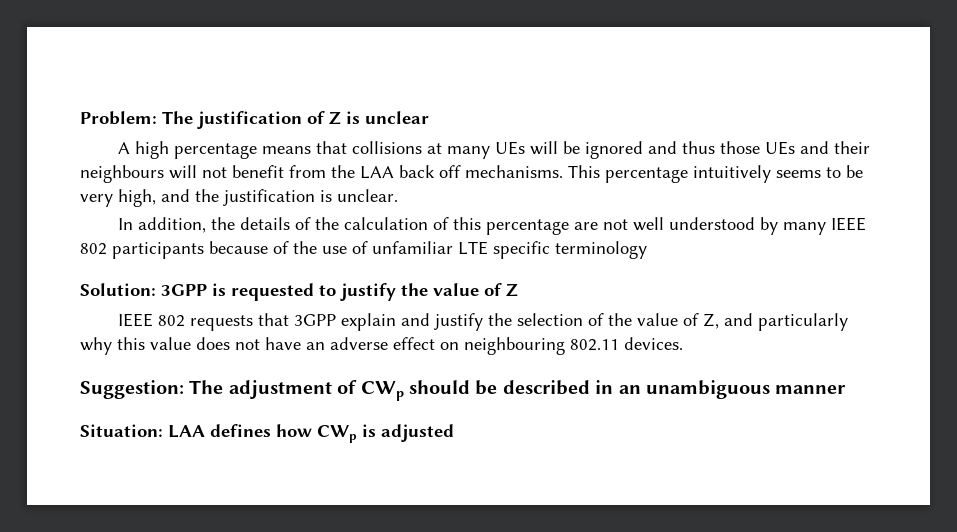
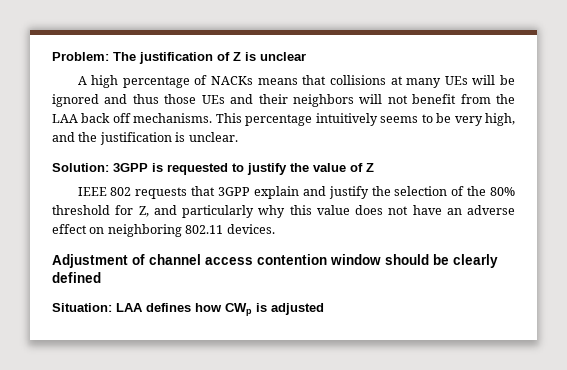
- A high percentage means that collisions at many UEs will be ignored and thus those UEs and their neighbours will not benefit from the LAA back off mechanisms.
+ A high percentage of NACKs means that collisions at many UEs will be ignored and thus those UEs and their neighbors will not benefit from the LAA back off mechanisms.
- In addition, the details of the calculation of this percentage are not well understood by many IEEE 802 participants because of the use of unfamiliar LTE specific terminology
- IEEE 802 requests that 3GPP explain and justify the selection of the value of Z, and particularly why this value does not have an adverse effect on neighbouring 802.11 devices.
+ IEEE 802 requests that 3GPP explain and justify the selection of the 80% threshold for Z, and particularly why this value does not have an adverse effect on neighboring 802.11 devices.
- Suggestion: The adjustment of CWp should be described in an unambiguous manner
+ Adjustment of channel access contention window should be clearly defined

